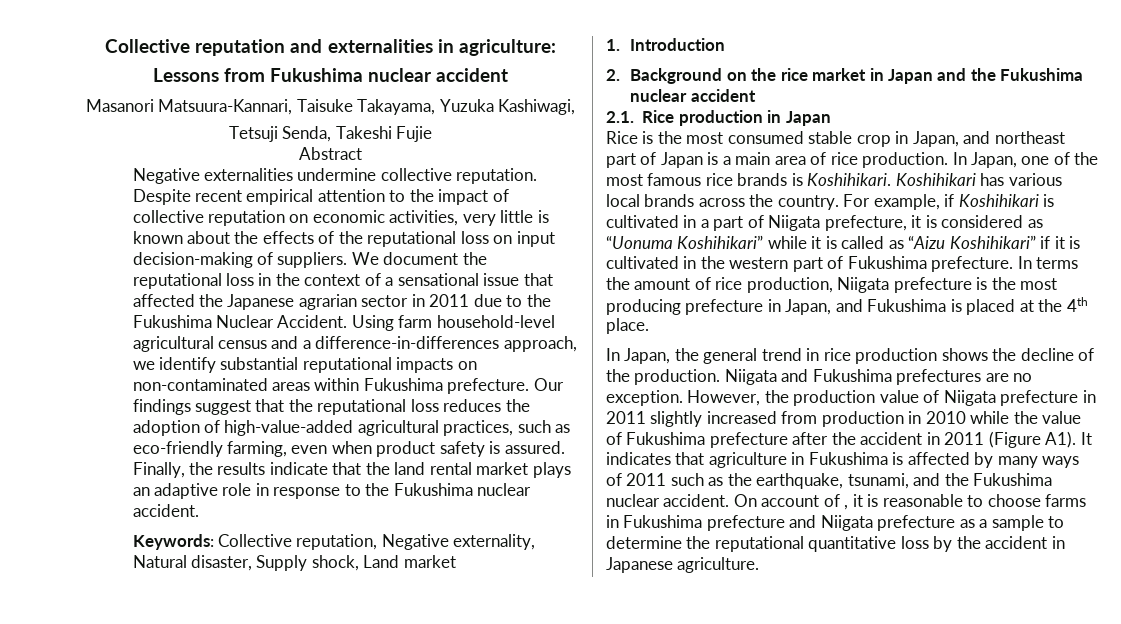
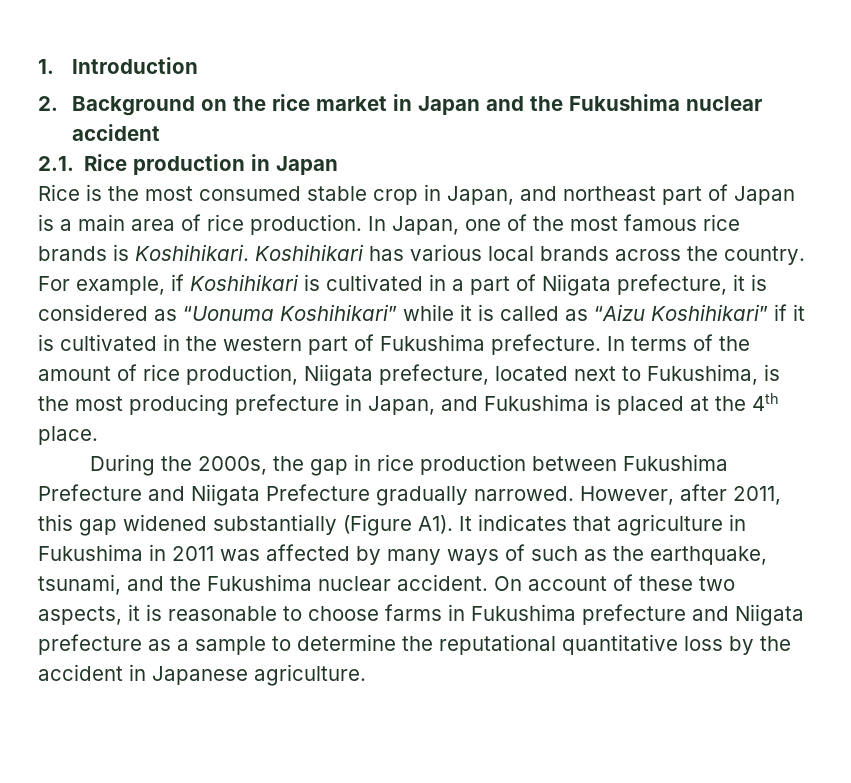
- Collective reputation and externalities in agriculture:
- Lessons from Fukushima nuclear accident
- Masanori Matsuura-Kannari, Taisuke Takayama, Yuzuka Kashiwagi,
- Tetsuji Senda, Takeshi Fujie
- Abstract
- Negative externalities undermine collective reputation. Despite recent empirical attention to the impact of collective reputation on economic activities, very little is known about the effects of the reputational loss on input decision-making of suppliers. We document the reputational loss in the context of a sensational issue that affected the Japanese agrarian sector in 2011 due to the Fukushima Nuclear Accident. Using farm household-level agricultural census and a difference-in-differences approach, we identify substantial reputational impacts on non-contaminated areas within Fukushima prefecture. Our findings suggest that the reputational loss reduces the adoption of high-value-added agricultural practices, such as eco-friendly farming, even when product safety is assured. Finally, the results indicate that the land rental market plays an adaptive role in response to the Fukushima nuclear accident.
- Keywords: Collective reputation, Negative externality, Natural disaster, Supply shock, Land market
- In terms the amount of rice production, Niigata prefecture is the most producing prefecture in Japan, and Fukushima is placed at the 4th place.
+ In terms of the amount of rice production, Niigata prefecture, located next to Fukushima, is the most producing prefecture in Japan, and Fukushima is placed at the 4th place.
- In Japan, the general trend in rice production shows the decline of the production. Niigata and Fukushima prefectures are no exception. However, the production value of Niigata prefecture in 2011 slightly increased from production in 2010 while the value of Fukushima prefecture after the accident in 2011 (Figure A1). It indicates that agriculture in Fukushima is affected by many ways of 2011 such as the earthquake, tsunami, and the Fukushima nuclear accident.
+ During the 2000s, the gap in rice production between Fukushima Prefecture and Niigata Prefecture gradually narrowed. However, after 2011, this gap widened substantially (Figure A1). It indicates that agriculture in Fukushima in 2011 was affected by many ways of such as the earthquake, tsunami, and the Fukushima nuclear accident.
- On account of , it is reasonable to choose farms in Fukushima prefecture and Niigata prefecture as a sample to determine the reputational quantitative loss by the accident in Japanese agriculture.
+ On account of these two aspects, it is reasonable to choose farms in Fukushima prefecture and Niigata prefecture as a sample to determine the reputational quantitative loss by the accident in Japanese agriculture.

